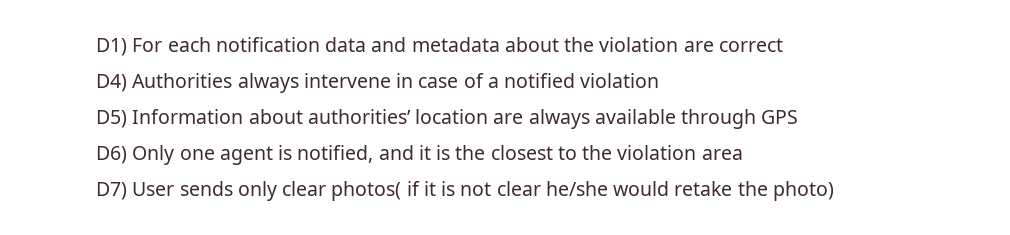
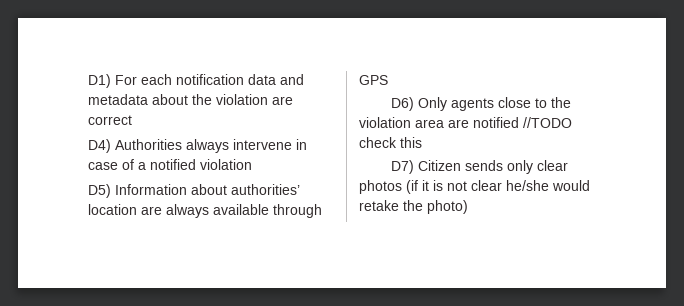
- D6) Only one agent is notified, and it is the closest to the violation area
+ D6) Only agents close to the violation area are notified //TODO check this
- D7) User sends only clear photos( if it is not clear he/she would retake the photo)
+ D7) Citizen sends only clear photos (if it is not clear he/she would retake the photo)

